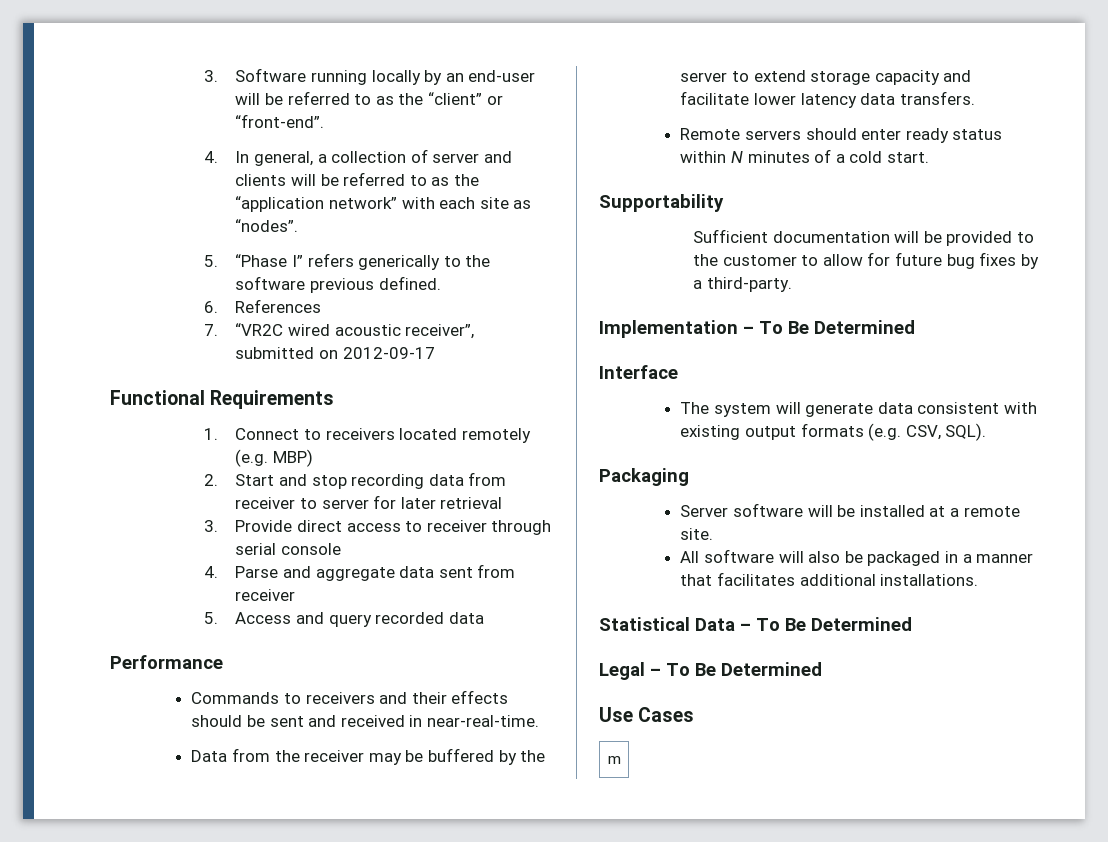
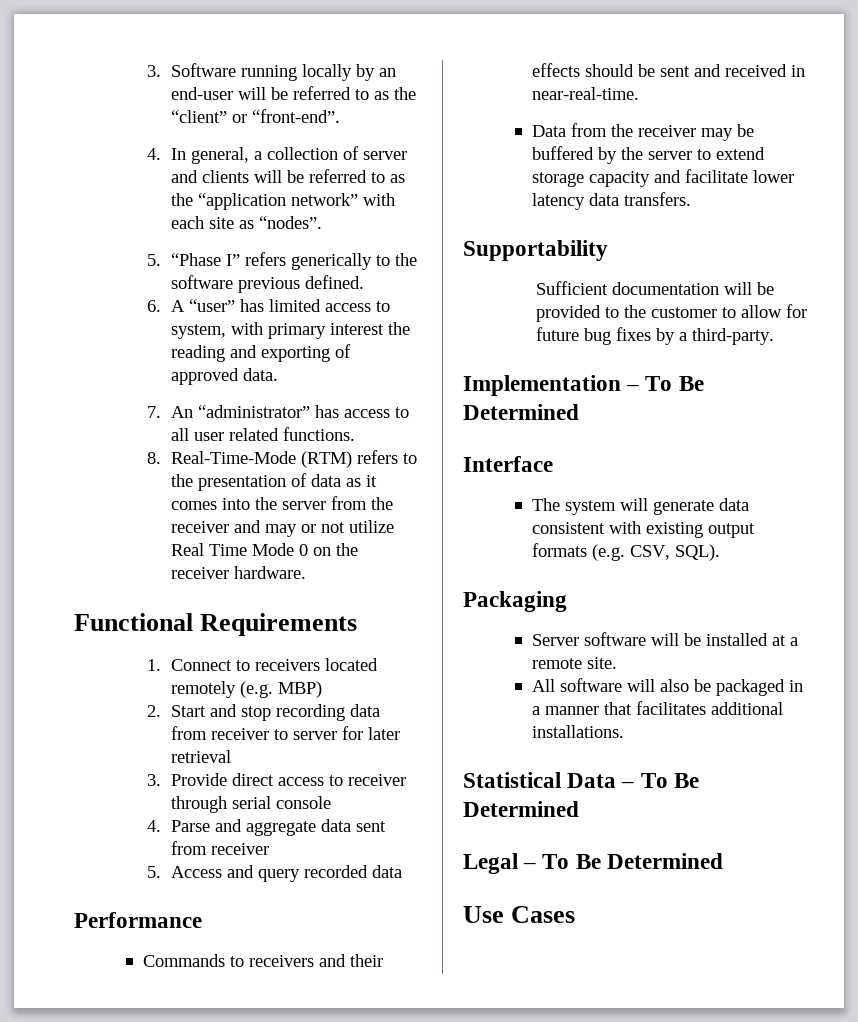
- 6. References
- 7. “VR2C wired acoustic receiver”, submitted on 2012-09-17
+ 6. A “user” has limited access to system, with primary interest the reading and exporting of approved data.
+ 7. An “administrator” has access to all user related functions.
+ 8. Real-Time-Mode (RTM) refers to the presentation of data as it comes into the server from the receiver and may or not utilize Real Time Mode 0 on the receiver hardware.
- Remote servers should enter ready status within N minutes of a cold start.
- m

